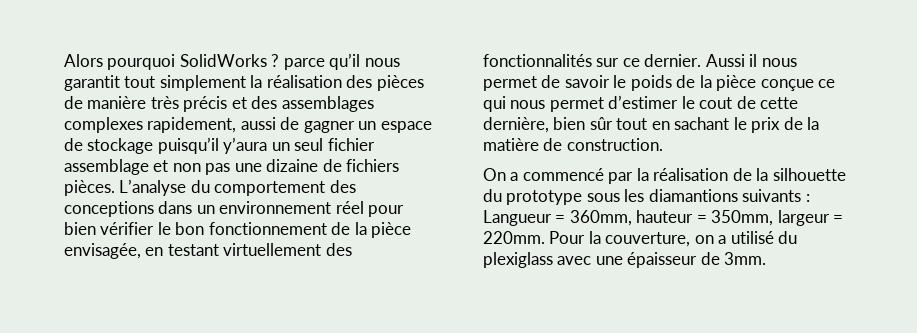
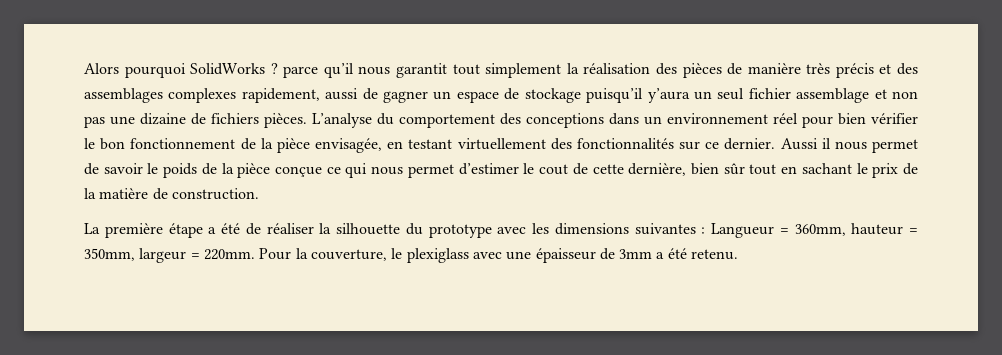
- On a commencé par la réalisation de la silhouette du prototype sous les diamantions suivants : Langueur = 360mm, hauteur = 350mm, largeur = 220mm.
+ La première étape a été de réaliser la silhouette du prototype avec les dimensions suivantes : Langueur = 360mm, hauteur = 350mm, largeur = 220mm.
- Pour la couverture, on a utilisé du plexiglass avec une épaisseur de 3mm.
+ Pour la couverture, le plexiglass avec une épaisseur de 3mm a été retenu.

